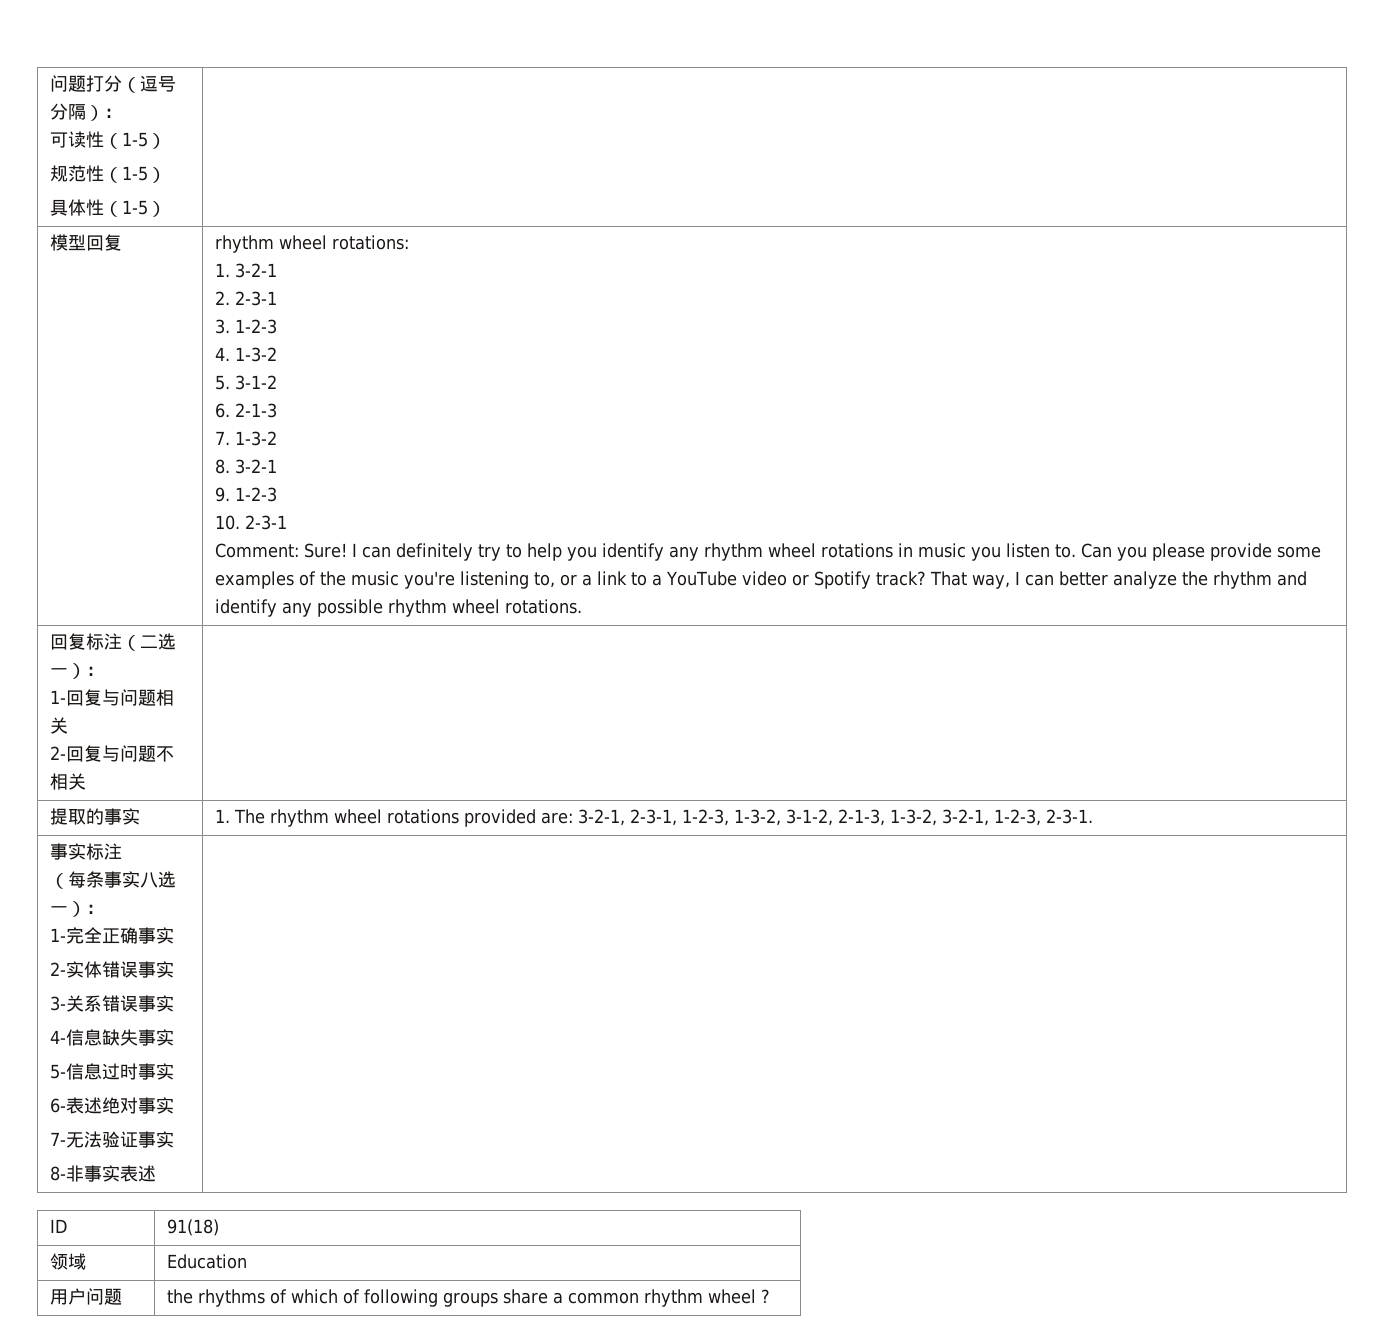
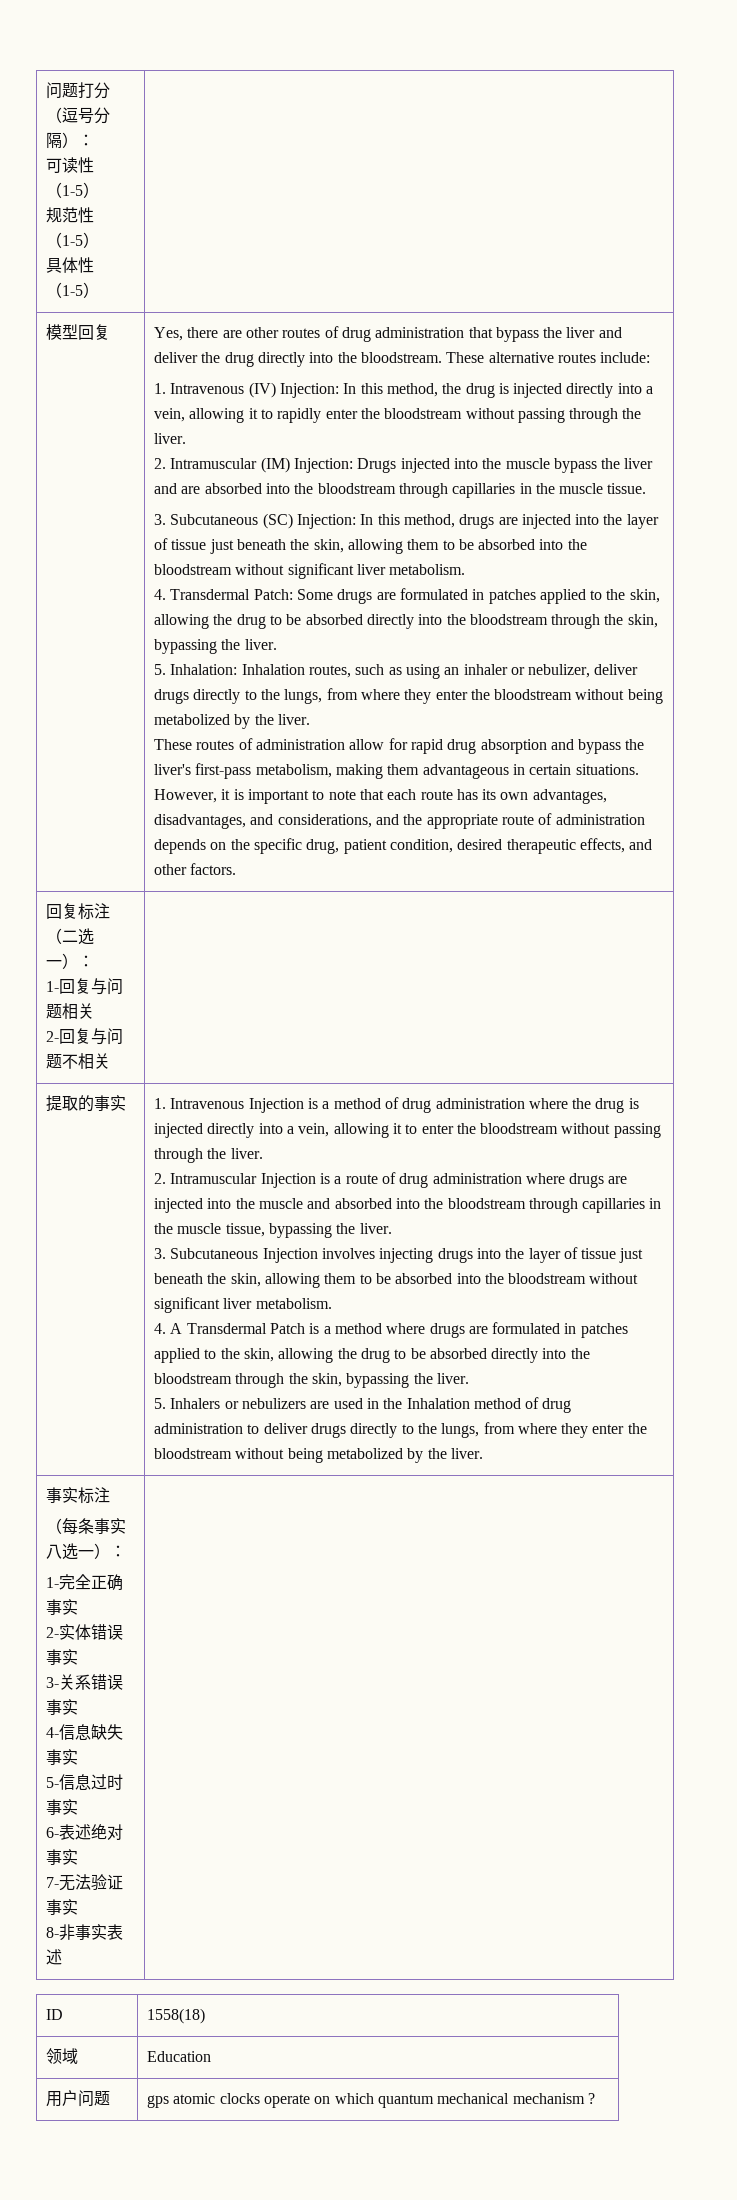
- rhythm wheel rotations:
- 1. 3-2-1
- 2. 2-3-1
- 3. 1-2-3
- 4. 1-3-2
- 5. 3-1-2
- 6. 2-1-3
- 7. 1-3-2
- 8. 3-2-1
- 9. 1-2-3
- 10. 2-3-1
- Comment: Sure! I can definitely try to help you identify any rhythm wheel rotations in music you listen to. Can you please provide some examples of the music you're listening to, or a link to a YouTube video or Spotify track? That way, I can better analyze the rhythm and identify any possible rhythm wheel rotations.
+ Yes, there are other routes of drug administration that bypass the liver and deliver the drug directly into the bloodstream. These alternative routes include:
+ 1. Intravenous (IV) Injection: In this method, the drug is injected directly into a vein, allowing it to rapidly enter the bloodstream without passing through the liver.
+ 2. Intramuscular (IM) Injection: Drugs injected into the muscle bypass the liver and are absorbed into the bloodstream through capillaries in the muscle tissue.
+ 3. Subcutaneous (SC) Injection: In this method, drugs are injected into the layer of tissue just beneath the skin, allowing them to be absorbed into the bloodstream without significant liver metabolism.
+ 4. Transdermal Patch: Some drugs are formulated in patches applied to the skin, allowing the drug to be absorbed directly into the bloodstream through the skin, bypassing the liver.
+ 5. Inhalation: Inhalation routes, such as using an inhaler or nebulizer, deliver drugs directly to the lungs, from where they enter the bloodstream without being metabolized by the liver.
+ These routes of administration allow for rapid drug absorption and bypass the liver's first-pass metabolism, making them advantageous in certain situations. However, it is important to note that each route has its own advantages, disadvantages, and considerations, and the appropriate route of administration depends on the specific drug, patient condition, desired therapeutic effects, and other factors.
- 1. The rhythm wheel rotations provided are: 3-2-1, 2-3-1, 1-2-3, 1-3-2, 3-1-2, 2-1-3, 1-3-2, 3-2-1, 1-2-3, 2-3-1.
+ 1. Intravenous Injection is a method of drug administration where the drug is injected directly into a vein, allowing it to enter the bloodstream without passing through the liver.
+ 2. Intramuscular Injection is a route of drug administration where drugs are injected into the muscle and absorbed into the bloodstream through capillaries in the muscle tissue, bypassing the liver.
+ 3. Subcutaneous Injection involves injecting drugs into the layer of tissue just beneath the skin, allowing them to be absorbed into the bloodstream without significant liver metabolism.
+ 4. A Transdermal Patch is a method where drugs are formulated in patches applied to the skin, allowing the drug to be absorbed directly into the bloodstream through the skin, bypassing the liver.
+ 5. Inhalers or nebulizers are used in the Inhalation method of drug administration to deliver drugs directly to the lungs, from where they enter the bloodstream without being metabolized by the liver.
- ID | 91(18)
+ ID | 1558(18)
- 用户问题 | the rhythms of which of following groups share a common rhythm wheel ?
+ 用户问题 | gps atomic clocks operate on which quantum mechanical mechanism ?

